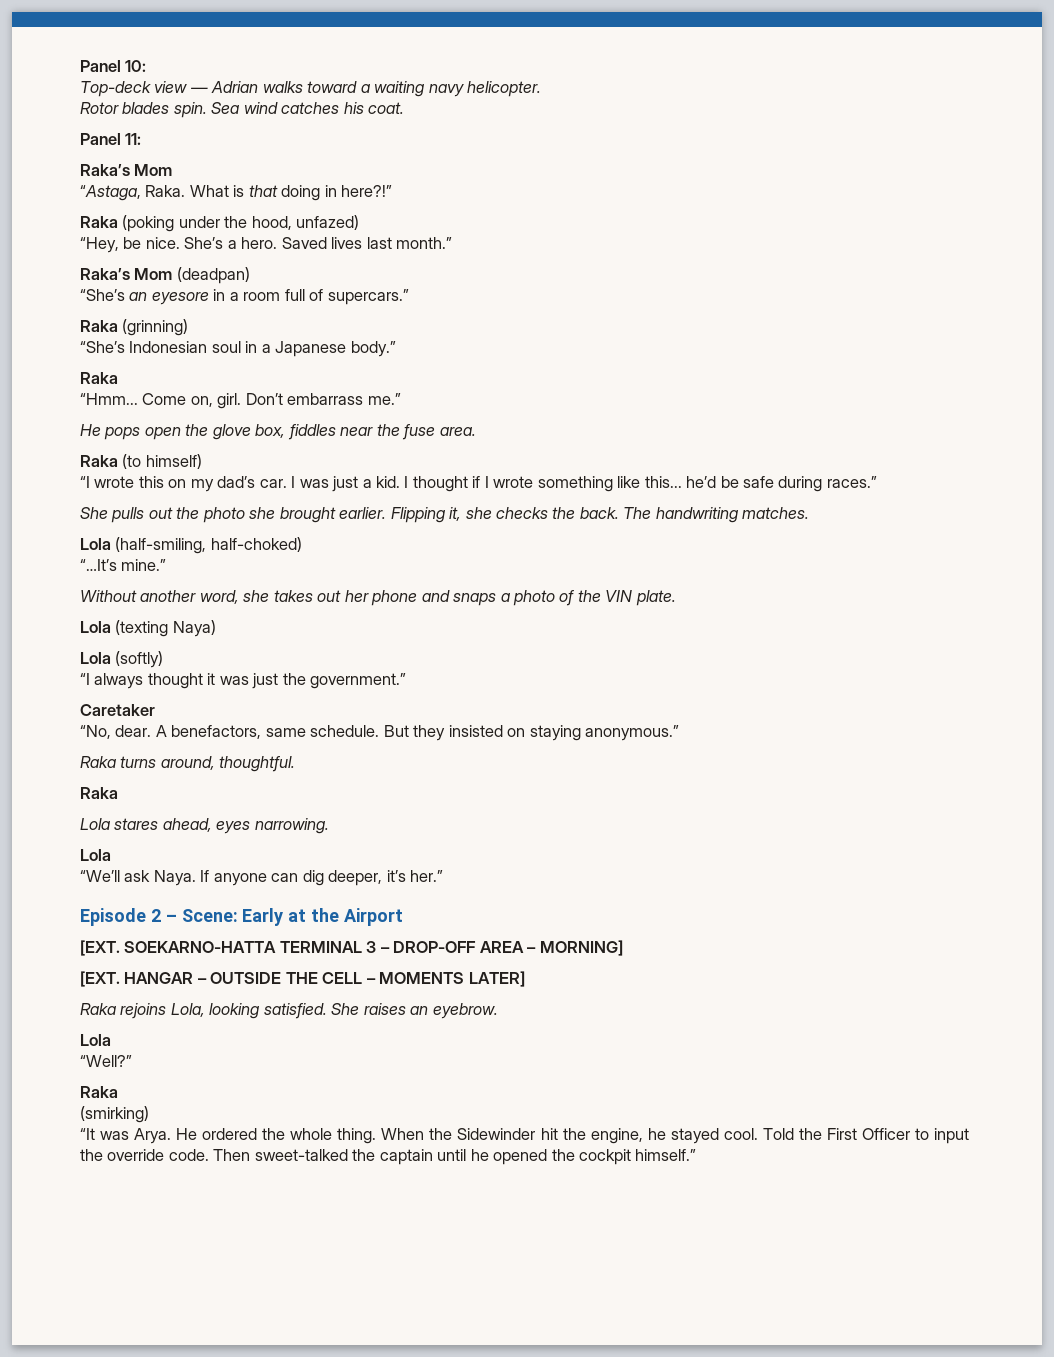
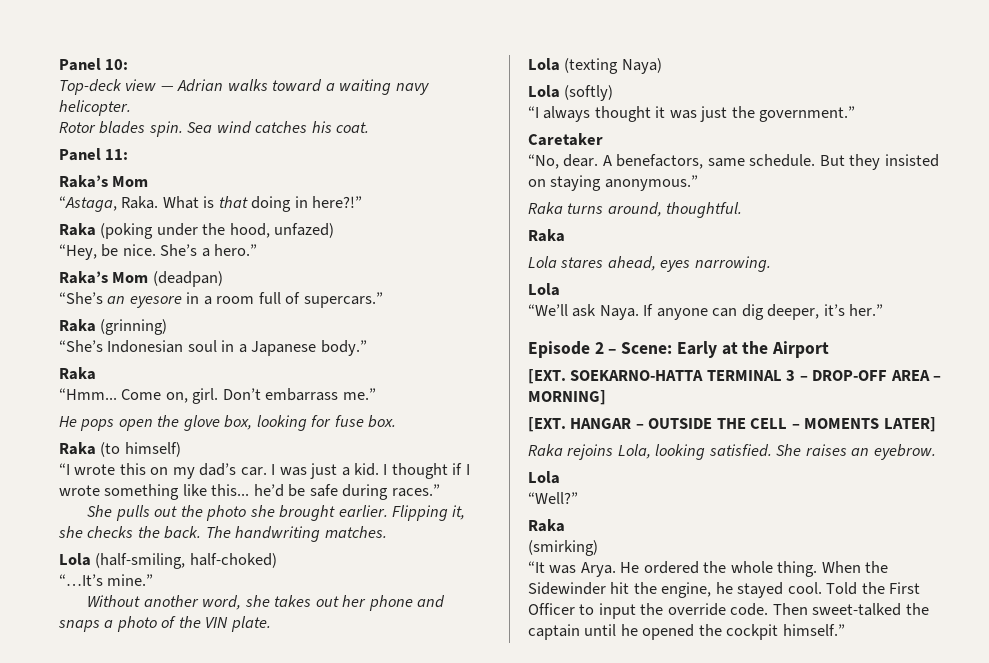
- She’s a hero. Saved lives last month.”
+ She’s a hero.”
- He pops open the glove box, fiddles near the fuse area.
+ He pops open the glove box, looking for fuse box.

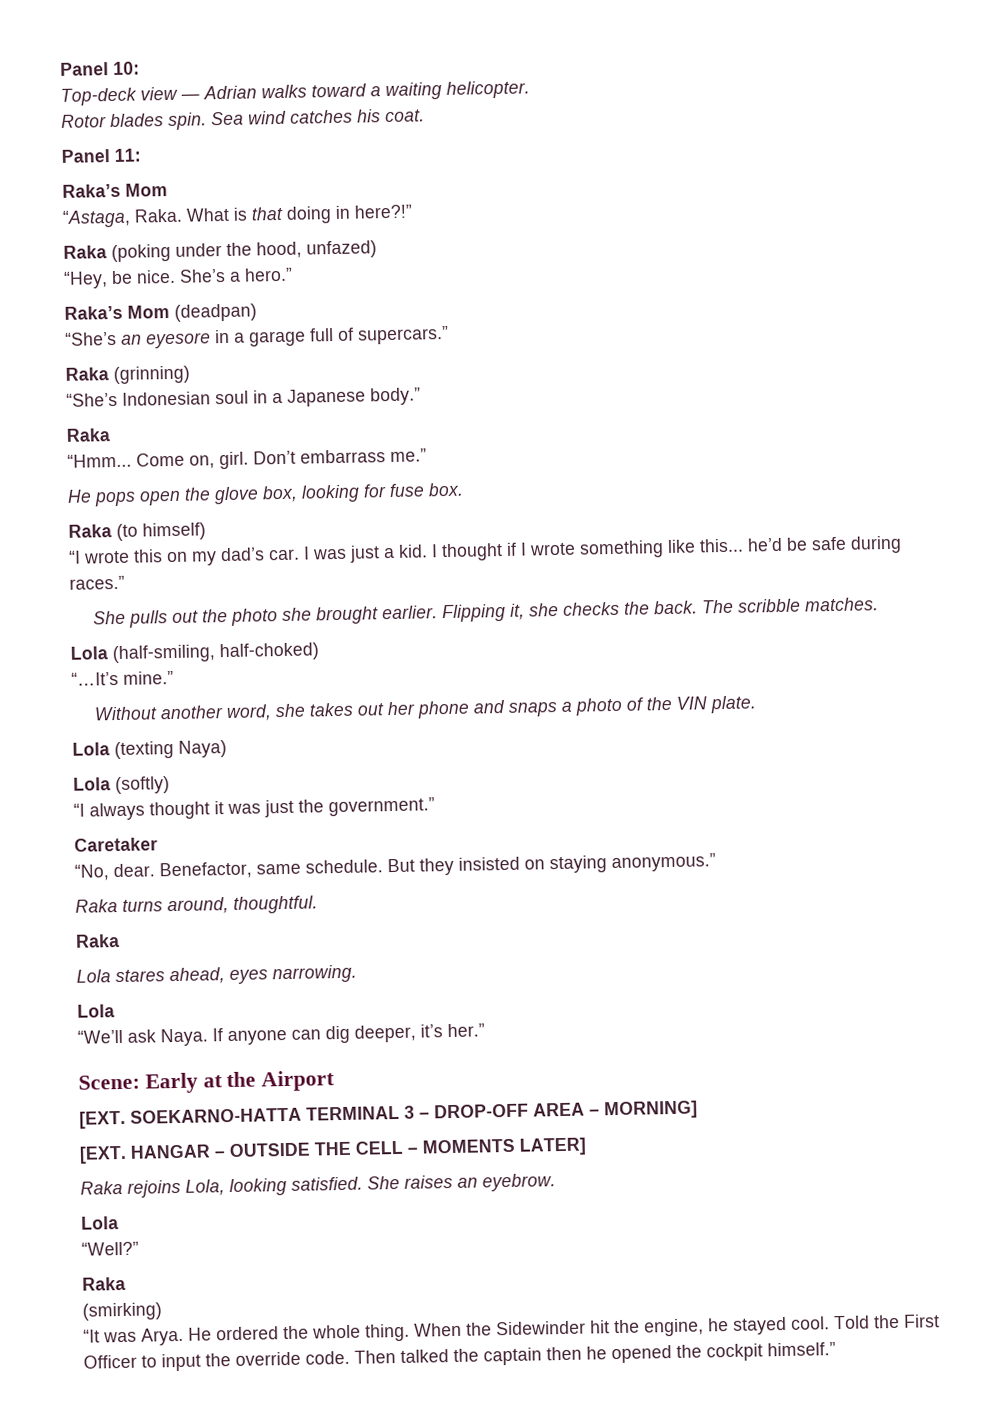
- Top-deck view — Adrian walks toward a waiting navy helicopter.
+ Top-deck view — Adrian walks toward a waiting helicopter.
- “She’s an eyesore in a room full of supercars.”
+ “She’s an eyesore in a garage full of supercars.”
- The handwriting matches.
+ The scribble matches.
- A benefactors, same schedule.
+ Benefactor, same schedule.
- Episode 2 – Scene: Early at the Airport
+ Scene: Early at the Airport
- Then sweet-talked the captain until he opened the cockpit himself.”
+ Then talked the captain then he opened the cockpit himself.”

